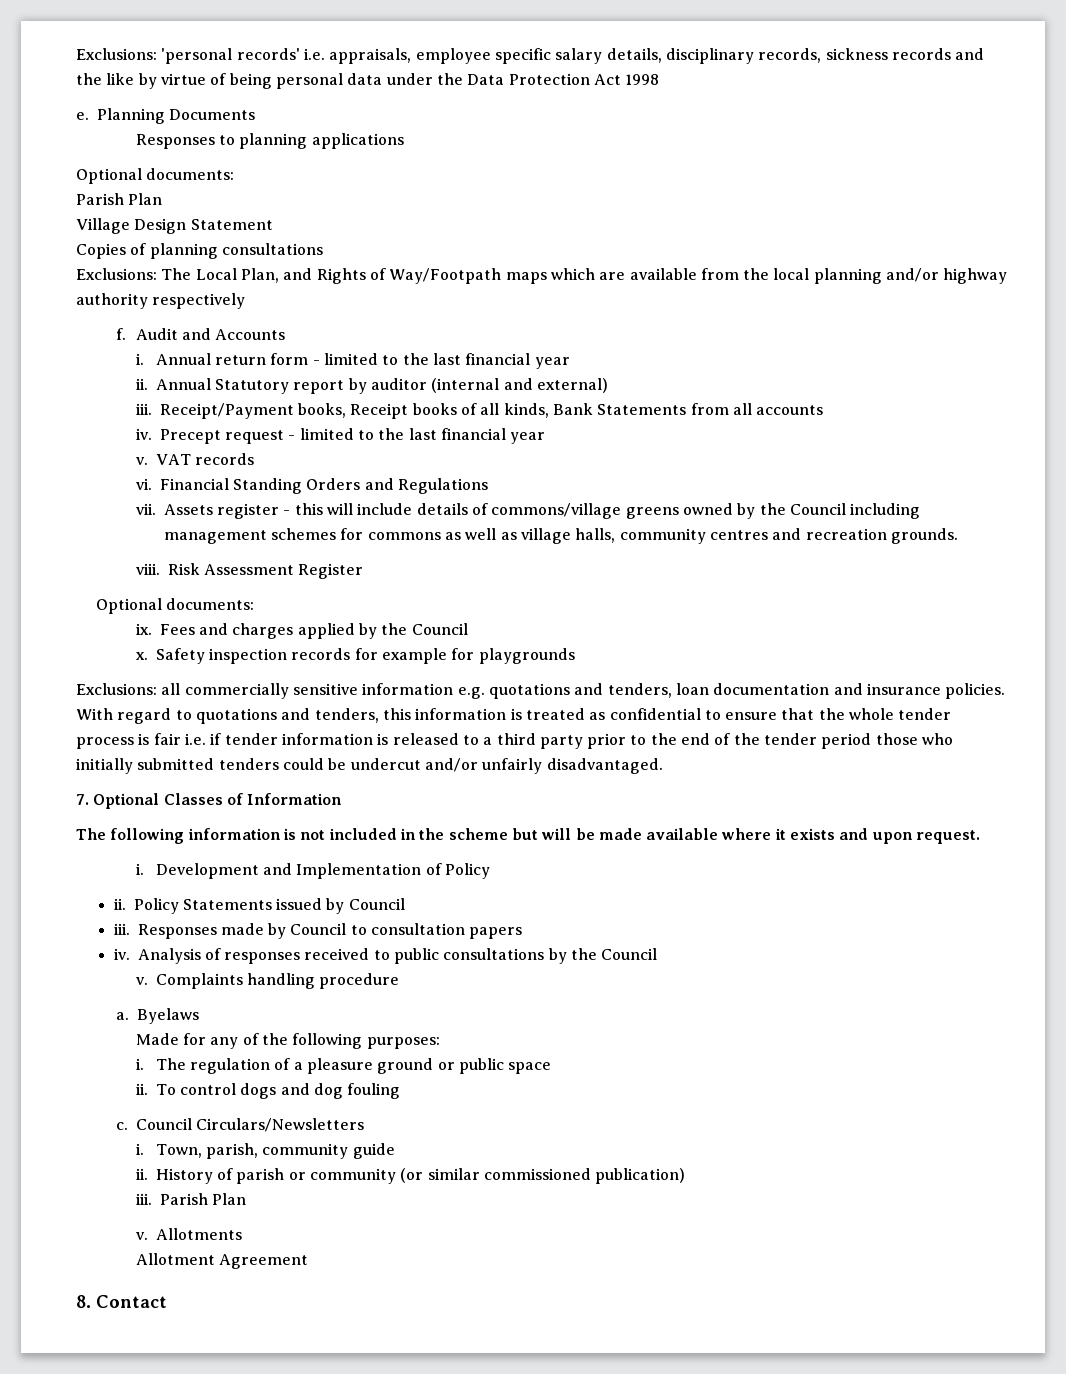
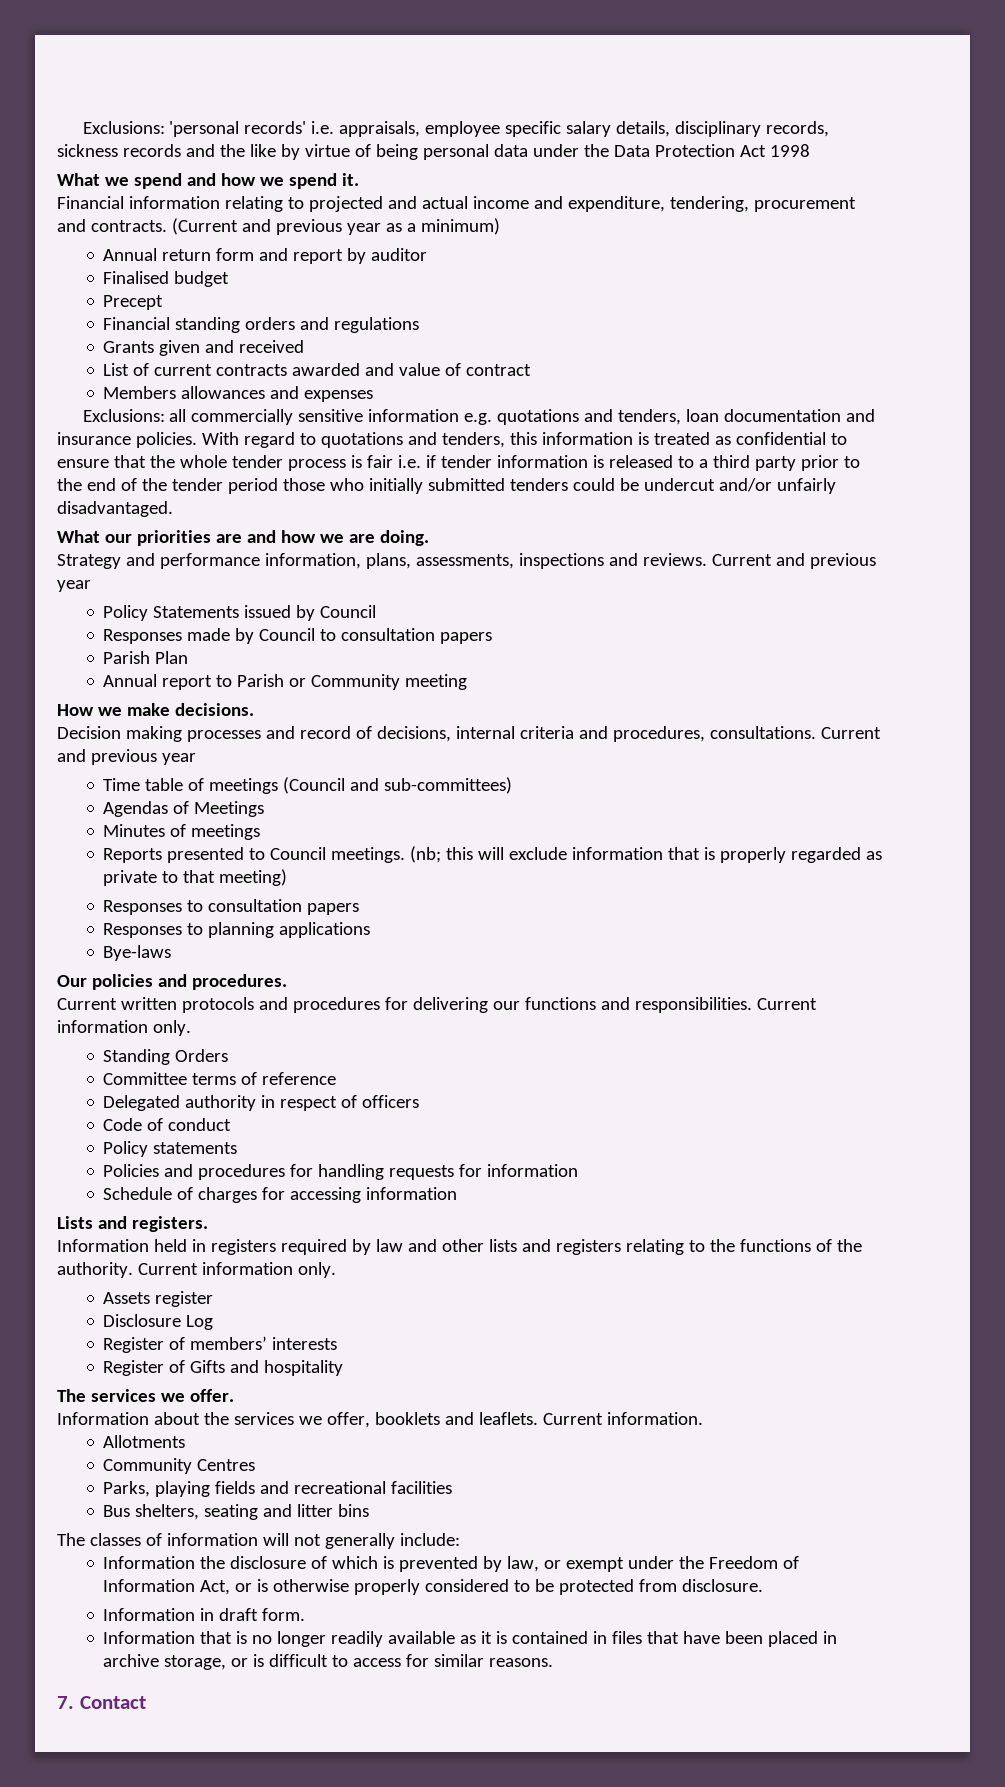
- e. Planning Documents
- Responses to planning applications
- Optional documents:
- Parish Plan
- Village Design Statement
- Copies of planning consultations
- Exclusions: The Local Plan, and Rights of Way/Footpath maps which are available from the local planning and/or highway authority respectively
- f. Audit and Accounts
- i. Annual return form - limited to the last financial year
- ii. Annual Statutory report by auditor (internal and external)
- iii. Receipt/Payment books, Receipt books of all kinds, Bank Statements from all accounts
- iv. Precept request - limited to the last financial year
- v. VAT records
- vi. Financial Standing Orders and Regulations
- vii. Assets register - this will include details of commons/village greens owned by the Council including management schemes for commons as well as village halls, community centres and recreation grounds.
- viii. Risk Assessment Register
- Optional documents:
- ix. Fees and charges applied by the Council
- x. Safety inspection records for example for playgrounds
+ What we spend and how we spend it.
+ Financial information relating to projected and actual income and expenditure, tendering, procurement and contracts. (Current and previous year as a minimum)
+ Annual return form and report by auditor
+ Finalised budget
+ Precept
+ Financial standing orders and regulations
+ Grants given and received
+ List of current contracts awarded and value of contract
+ Members allowances and expenses
- 7. Optional Classes of Information
- The following information is not included in the scheme but will be made available where it exists and upon request.
- i. Development and Implementation of Policy
- ii. Policy Statements issued by Council
- iii. Responses made by Council to consultation papers
+ What our priorities are and how we are doing.
+ Strategy and performance information, plans, assessments, inspections and reviews. Current and previous year
+ Policy Statements issued by Council
+ Responses made by Council to consultation papers
- iv. Analysis of responses received to public consultations by the Council
- v. Complaints handling procedure
- a. Byelaws
- Made for any of the following purposes:
- i. The regulation of a pleasure ground or public space
- ii. To control dogs and dog fouling
- c. Council Circulars/Newsletters
- i. Town, parish, community guide
- ii. History of parish or community (or similar commissioned publication)
- iii. Parish Plan
- v. Allotments
- Allotment Agreement
- 8. Contact
+ Parish Plan
+ Annual report to Parish or Community meeting
+ How we make decisions.
+ Decision making processes and record of decisions, internal criteria and procedures, consultations. Current and previous year
+ Time table of meetings (Council and sub-committees)
+ Agendas of Meetings
+ Minutes of meetings
+ Reports presented to Council meetings. (nb; this will exclude information that is properly regarded as private to that meeting)
+ Responses to consultation papers
+ Responses to planning applications
+ Bye-laws
+ Our policies and procedures.
+ Current written protocols and procedures for delivering our functions and responsibilities. Current information only.
+ Standing Orders
+ Committee terms of reference
+ Delegated authority in respect of officers
+ Code of conduct
+ Policy statements
+ Policies and procedures for handling requests for information
+ Schedule of charges for accessing information
+ Lists and registers.
+ Information held in registers required by law and other lists and registers relating to the functions of the authority. Current information only.
+ Assets register
+ Disclosure Log
+ Register of members’ interests
+ Register of Gifts and hospitality
+ The services we offer.
+ Information about the services we offer, booklets and leaflets. Current information.
+ Allotments
+ Community Centres
+ Parks, playing fields and recreational facilities
+ Bus shelters, seating and litter bins
+ The classes of information will not generally include:
+ Information the disclosure of which is prevented by law, or exempt under the Freedom of Information Act, or is otherwise properly considered to be protected from disclosure.
+ Information in draft form.
+ Information that is no longer readily available as it is contained in files that have been placed in archive storage, or is difficult to access for similar reasons.
+ 7. Contact

